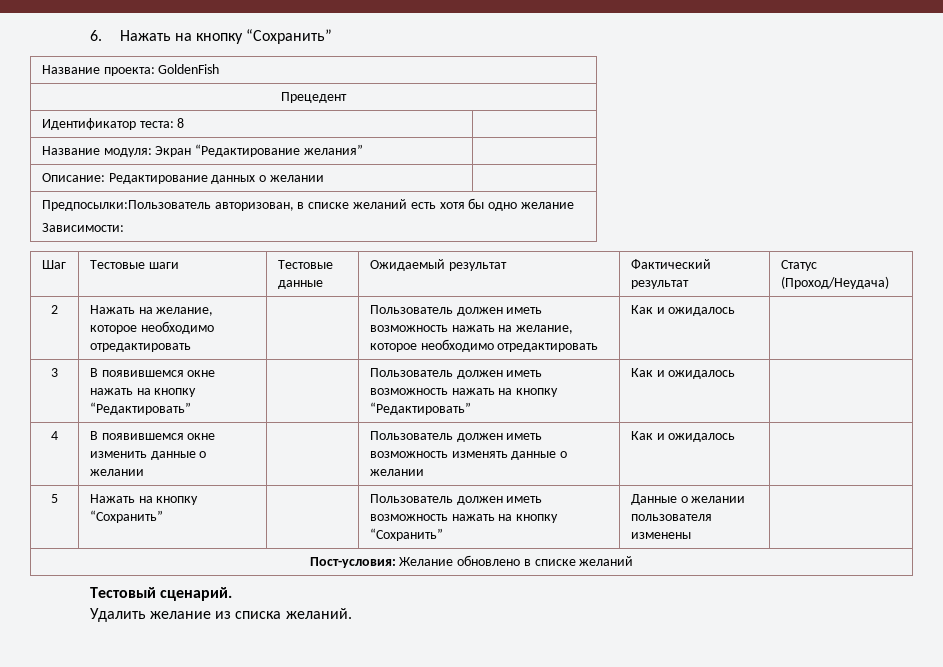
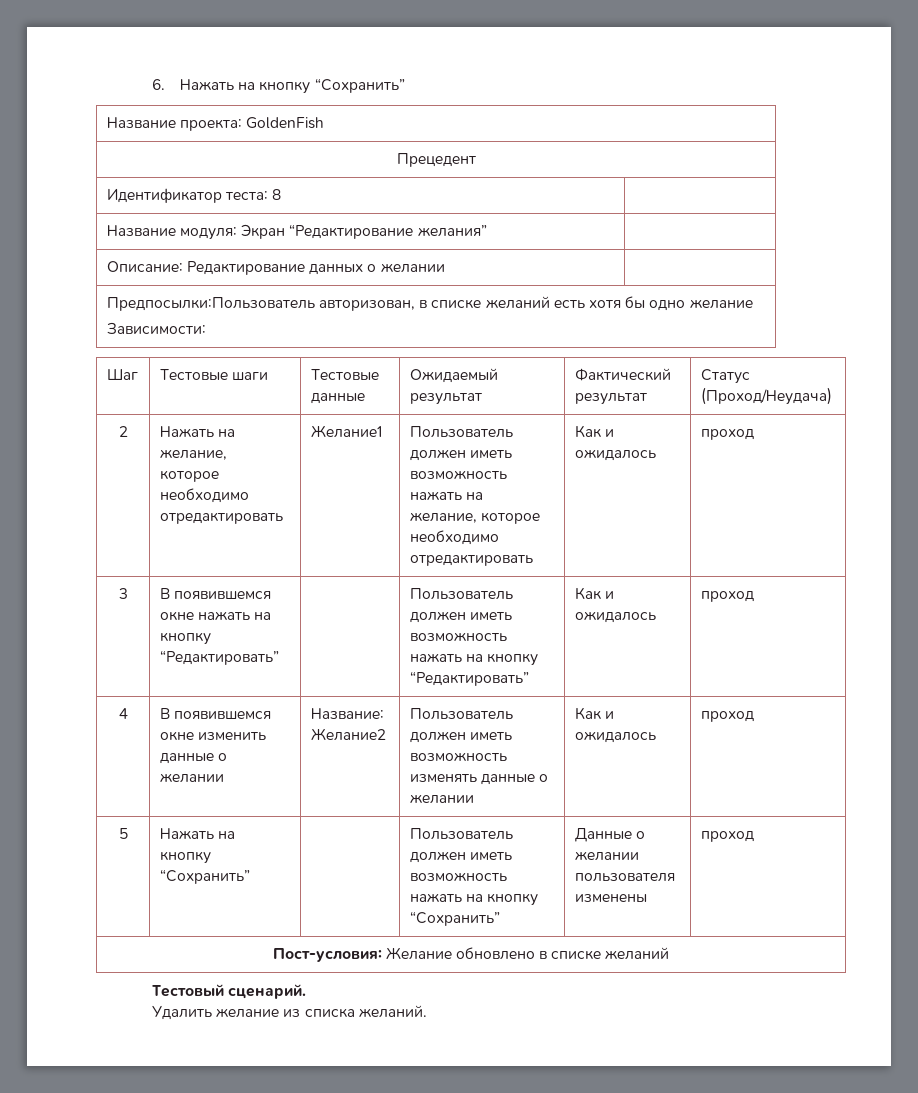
- 2 | Нажать на желание, которое необходимо отредактировать | | Пользователь должен иметь возможность нажать на желание, которое необходимо отредактировать | Как и ожидалось |
+ 2 | Нажать на желание, которое необходимо отредактировать | Желание1 | Пользователь должен иметь возможность нажать на желание, которое необходимо отредактировать | Как и ожидалось | проход
- 3 | В появившемся окне нажать на кнопку “Редактировать” | | Пользователь должен иметь возможность нажать на кнопку “Редактировать” | Как и ожидалось |
+ 3 | В появившемся окне нажать на кнопку “Редактировать” | | Пользователь должен иметь возможность нажать на кнопку “Редактировать” | Как и ожидалось | проход
- 4 | В появившемся окне изменить данные о желании | | Пользователь должен иметь возможность изменять данные о желании | Как и ожидалось |
+ 4 | В появившемся окне изменить данные о желании | Название: Желание2 | Пользователь должен иметь возможность изменять данные о желании | Как и ожидалось | проход
- 5 | Нажать на кнопку “Сохранить” | | Пользователь должен иметь возможность нажать на кнопку “Сохранить” | Данные о желании пользователя изменены |
+ 5 | Нажать на кнопку “Сохранить” | | Пользователь должен иметь возможность нажать на кнопку “Сохранить” | Данные о желании пользователя изменены | проход

